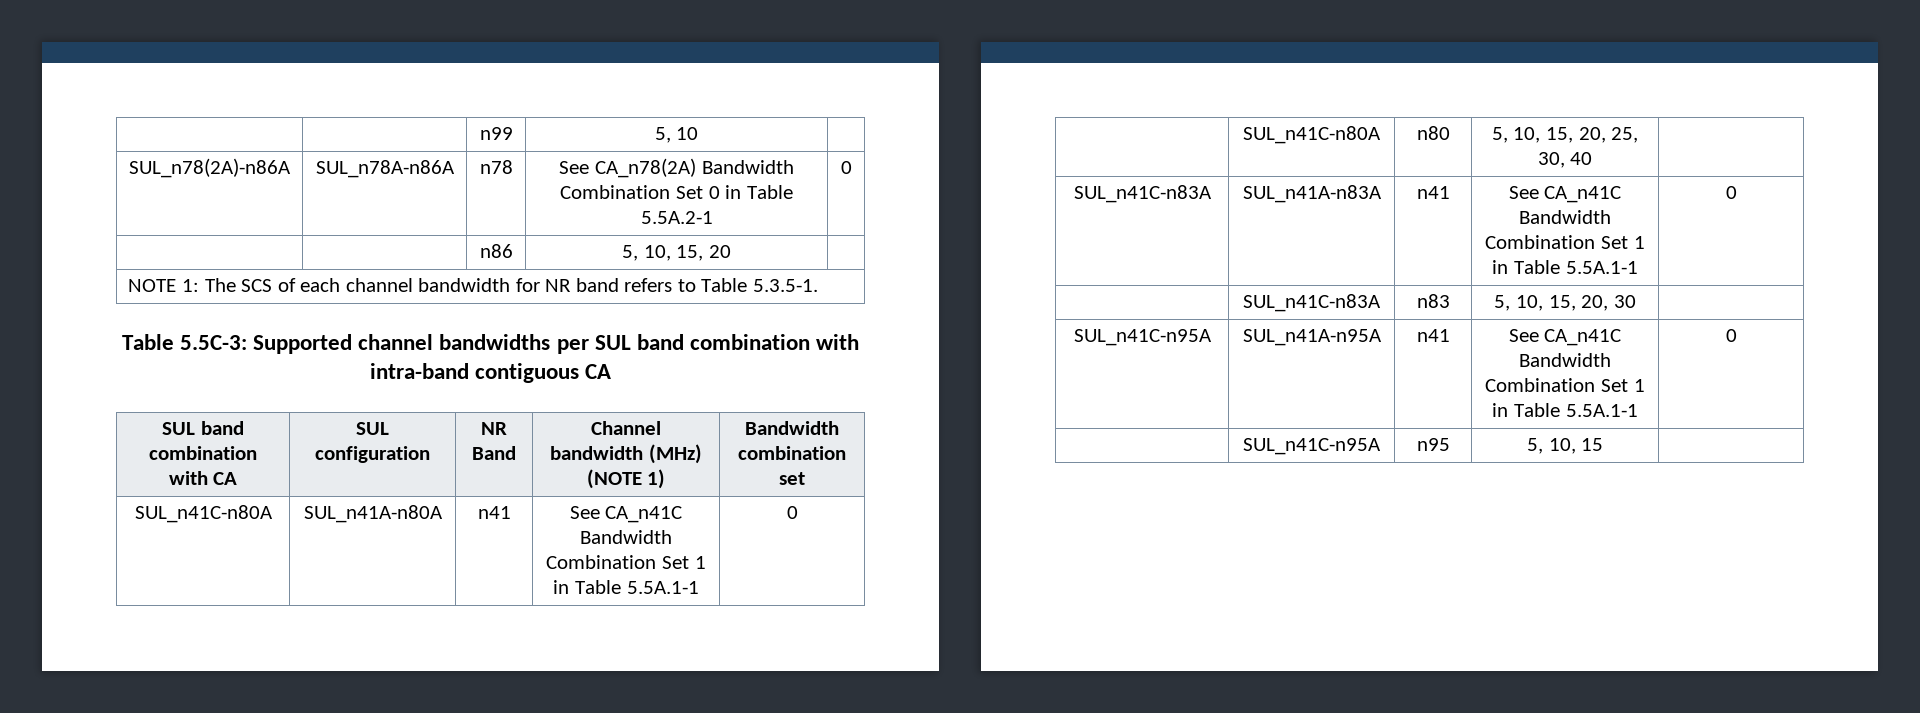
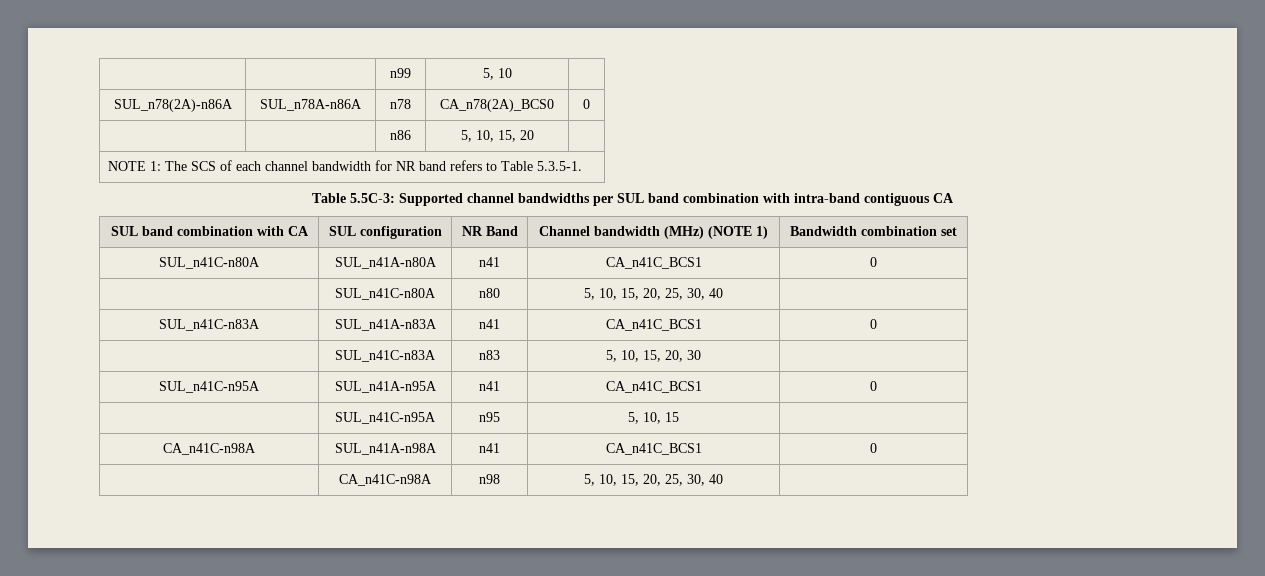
- SUL_n78(2A)-n86A | SUL_n78A-n86A | n78 | See CA_n78(2A) Bandwidth Combination Set 0 in Table 5.5A.2-1 | 0
+ SUL_n78(2A)-n86A | SUL_n78A-n86A | n78 | CA_n78(2A)_BCS0 | 0
- SUL_n41C-n80A | SUL_n41A-n80A | n41 | See CA_n41C Bandwidth Combination Set 1 in Table 5.5A.1-1 | 0
+ SUL_n41C-n80A | SUL_n41A-n80A | n41 | CA_n41C_BCS1 | 0
- SUL_n41C-n83A | SUL_n41A-n83A | n41 | See CA_n41C Bandwidth Combination Set 1 in Table 5.5A.1-1 | 0
+ SUL_n41C-n83A | SUL_n41A-n83A | n41 | CA_n41C_BCS1 | 0
- SUL_n41C-n95A | SUL_n41A-n95A | n41 | See CA_n41C Bandwidth Combination Set 1 in Table 5.5A.1-1 | 0
+ SUL_n41C-n95A | SUL_n41A-n95A | n41 | CA_n41C_BCS1 | 0
+ CA_n41C-n98A | SUL_n41A-n98A | n41 | CA_n41C_BCS1 | 0
+ | CA_n41C-n98A | n98 | 5, 10, 15, 20, 25, 30, 40 |

